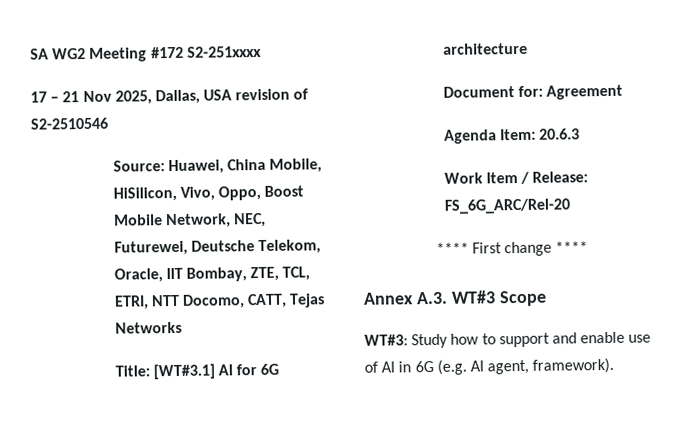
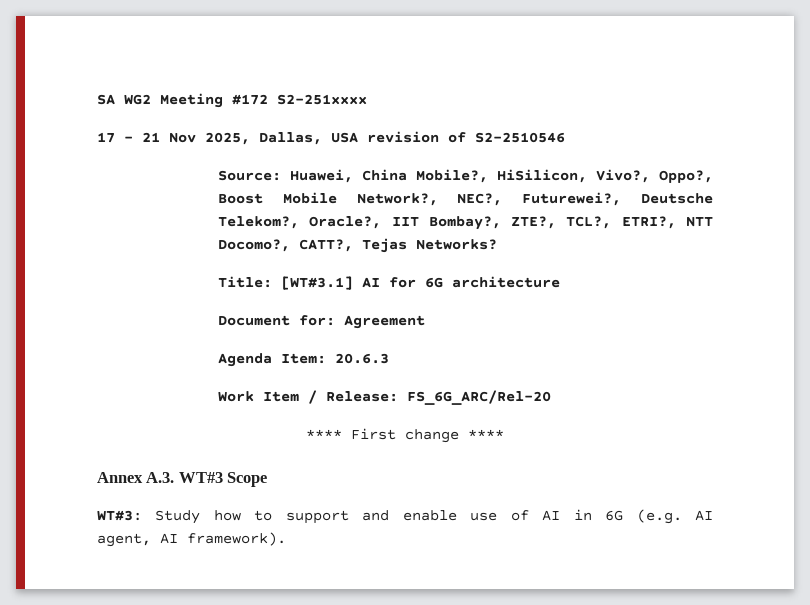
- Source: Huawei, China Mobile, HiSilicon, Vivo, Oppo, Boost Mobile Network, NEC, Futurewei, Deutsche Telekom, Oracle, IIT Bombay, ZTE, TCL, ETRI, NTT Docomo, CATT, Tejas Networks
+ Source: Huawei, China Mobile?, HiSilicon, Vivo?, Oppo?, Boost Mobile Network?, NEC?, Futurewei?, Deutsche Telekom?, Oracle?, IIT Bombay?, ZTE?, TCL?, ETRI?, NTT Docomo?, CATT?, Tejas Networks?
- WT#3: Study how to support and enable use of AI in 6G (e.g. AI agent, framework).
+ WT#3: Study how to support and enable use of AI in 6G (e.g. AI agent, AI framework).

